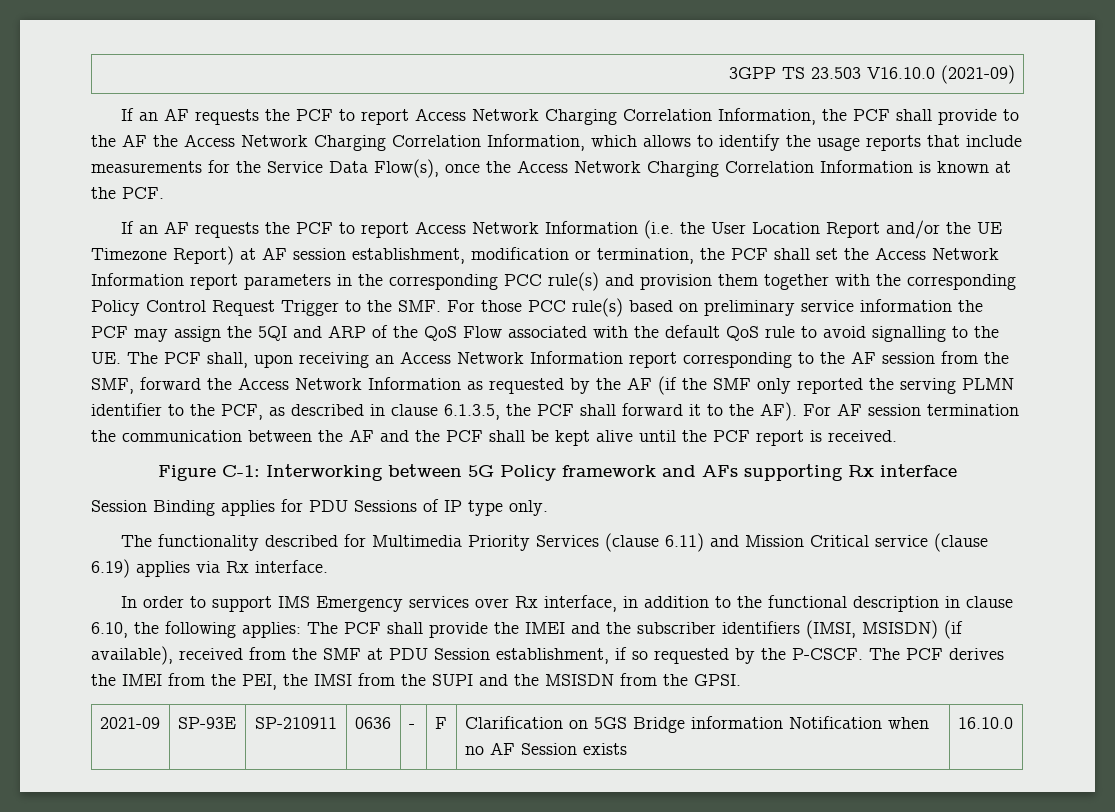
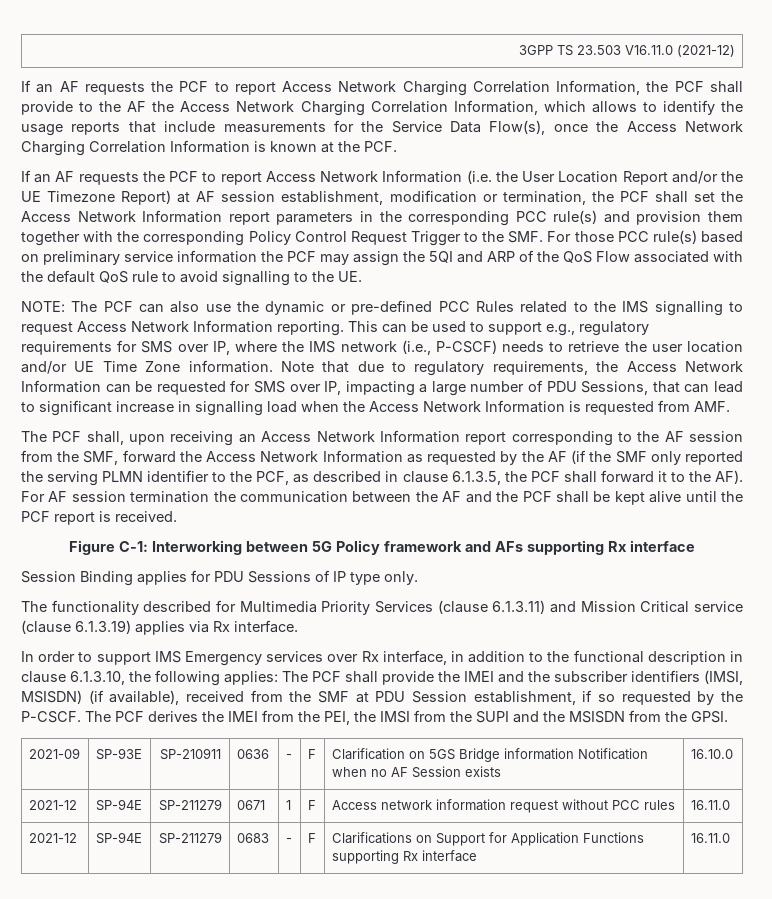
- 3GPP TS 23.503 V16.10.0 (2021-09)
+ 3GPP TS 23.503 V16.11.0 (2021-12)
- If an AF requests the PCF to report Access Network Information (i.e. the User Location Report and/or the UE Timezone Report) at AF session establishment, modification or termination, the PCF shall set the Access Network Information report parameters in the corresponding PCC rule(s) and provision them together with the corresponding Policy Control Request Trigger to the SMF. For those PCC rule(s) based on preliminary service information the PCF may assign the 5QI and ARP of the QoS Flow associated with the default QoS rule to avoid signalling to the UE. The PCF shall, upon receiving an Access Network Information report corresponding to the AF session from the SMF, forward the Access Network Information as requested by the AF (if the SMF only reported the serving PLMN identifier to the PCF, as described in clause 6.1.3.5, the PCF shall forward it to the AF). For AF session termination the communication between the AF and the PCF shall be kept alive until the PCF report is received.
+ If an AF requests the PCF to report Access Network Information (i.e. the User Location Report and/or the UE Timezone Report) at AF session establishment, modification or termination, the PCF shall set the Access Network Information report parameters in the corresponding PCC rule(s) and provision them together with the corresponding Policy Control Request Trigger to the SMF. For those PCC rule(s) based on preliminary service information the PCF may assign the 5QI and ARP of the QoS Flow associated with the default QoS rule to avoid signalling to the UE.
+ NOTE: The PCF can also use the dynamic or pre-defined PCC Rules related to the IMS signalling to request Access Network Information reporting. This can be used to support e.g., regulatory requirements for SMS over IP, where the IMS network (i.e., P-CSCF) needs to retrieve the user location and/or UE Time Zone information. Note that due to regulatory requirements, the Access Network Information can be requested for SMS over IP, impacting a large number of PDU Sessions, that can lead to significant increase in signalling load when the Access Network Information is requested from AMF.
+ The PCF shall, upon receiving an Access Network Information report corresponding to the AF session from the SMF, forward the Access Network Information as requested by the AF (if the SMF only reported the serving PLMN identifier to the PCF, as described in clause 6.1.3.5, the PCF shall forward it to the AF). For AF session termination the communication between the AF and the PCF shall be kept alive until the PCF report is received.
- The functionality described for Multimedia Priority Services (clause 6.11) and Mission Critical service (clause 6.19) applies via Rx interface.
+ The functionality described for Multimedia Priority Services (clause 6.1.3.11) and Mission Critical service (clause 6.1.3.19) applies via Rx interface.
- In order to support IMS Emergency services over Rx interface, in addition to the functional description in clause 6.10, the following applies: The PCF shall provide the IMEI and the subscriber identifiers (IMSI, MSISDN) (if available), received from the SMF at PDU Session establishment, if so requested by the P-CSCF.
+ In order to support IMS Emergency services over Rx interface, in addition to the functional description in clause 6.1.3.10, the following applies: The PCF shall provide the IMEI and the subscriber identifiers (IMSI, MSISDN) (if available), received from the SMF at PDU Session establishment, if so requested by the P-CSCF.
+ 2021-12 | SP-94E | SP-211279 | 0671 | 1 | F | Access network information request without PCC rules | 16.11.0
+ 2021-12 | SP-94E | SP-211279 | 0683 | - | F | Clarifications on Support for Application Functions supporting Rx interface | 16.11.0

